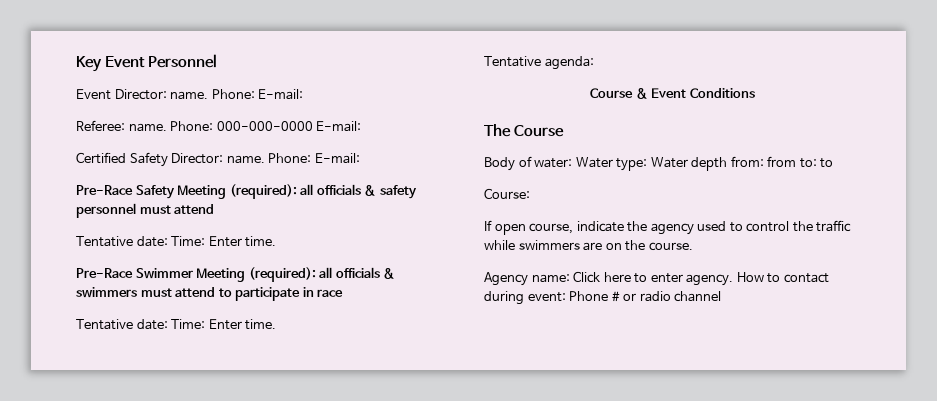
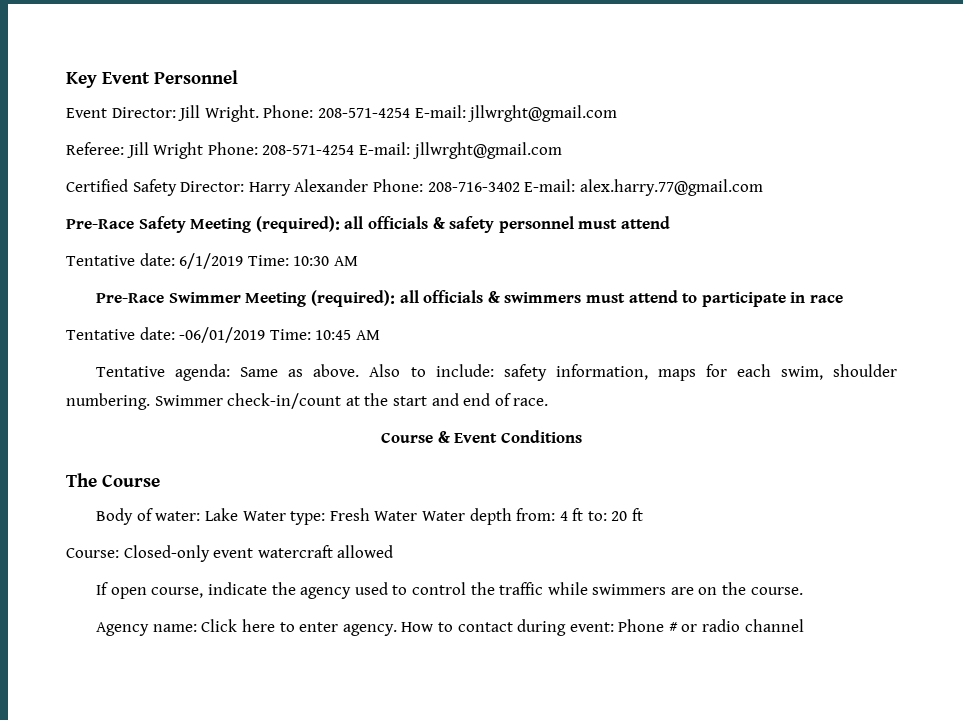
- Event Director: name. Phone: E-mail:
+ Event Director: Jill Wright. Phone: 208-571-4254 E-mail: jllwrght@gmail.com
- Referee: name. Phone: 000-000-0000 E-mail:
+ Referee: Jill Wright Phone: 208-571-4254 E-mail: jllwrght@gmail.com
- Certified Safety Director: name. Phone: E-mail:
+ Certified Safety Director: Harry Alexander Phone: 208-716-3402 E-mail: alex.harry.77@gmail.com
  Pre-Race Safety Meeting (required): all officials & safety personnel must attend
- Tentative date: Time: Enter time.
+ Tentative date: 6/1/2019 Time: 10:30 AM
  Pre-Race Swimmer Meeting (required): all officials & swimmers must attend to participate in race
- Tentative date: Time: Enter time.
- Tentative agenda:
+ Tentative date: -06/01/2019 Time: 10:45 AM
+ Tentative agenda: Same as above. Also to include: safety information, maps for each swim, shoulder numbering. Swimmer check-in/count at the start and end of race.
- Body of water: Water type: Water depth from: from to: to
- Course:
+ Body of water: Lake Water type: Fresh Water Water depth from: 4 ft to: 20 ft
+ Course: Closed-only event watercraft allowed

